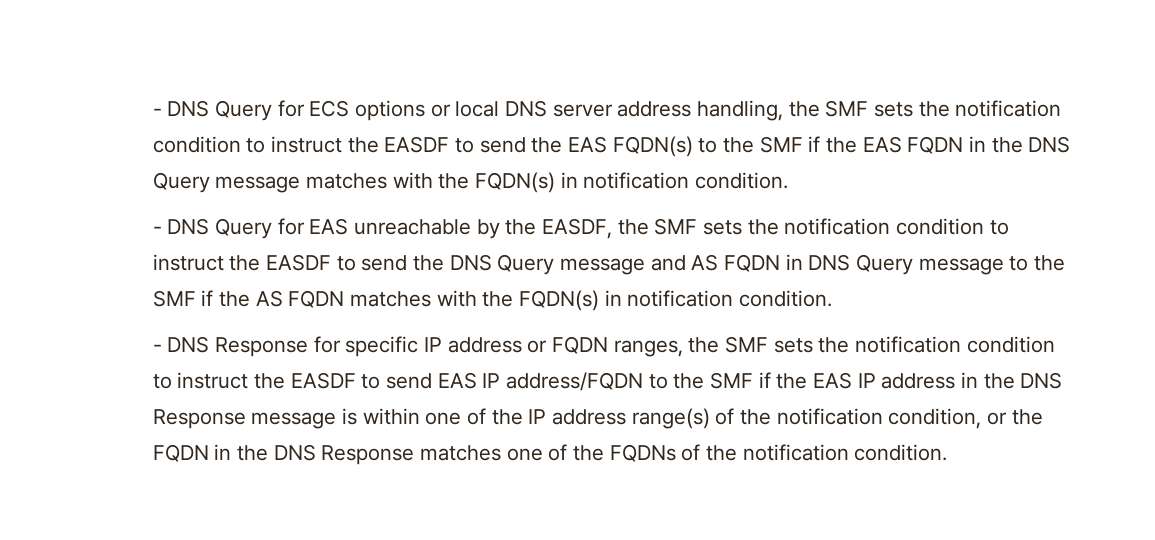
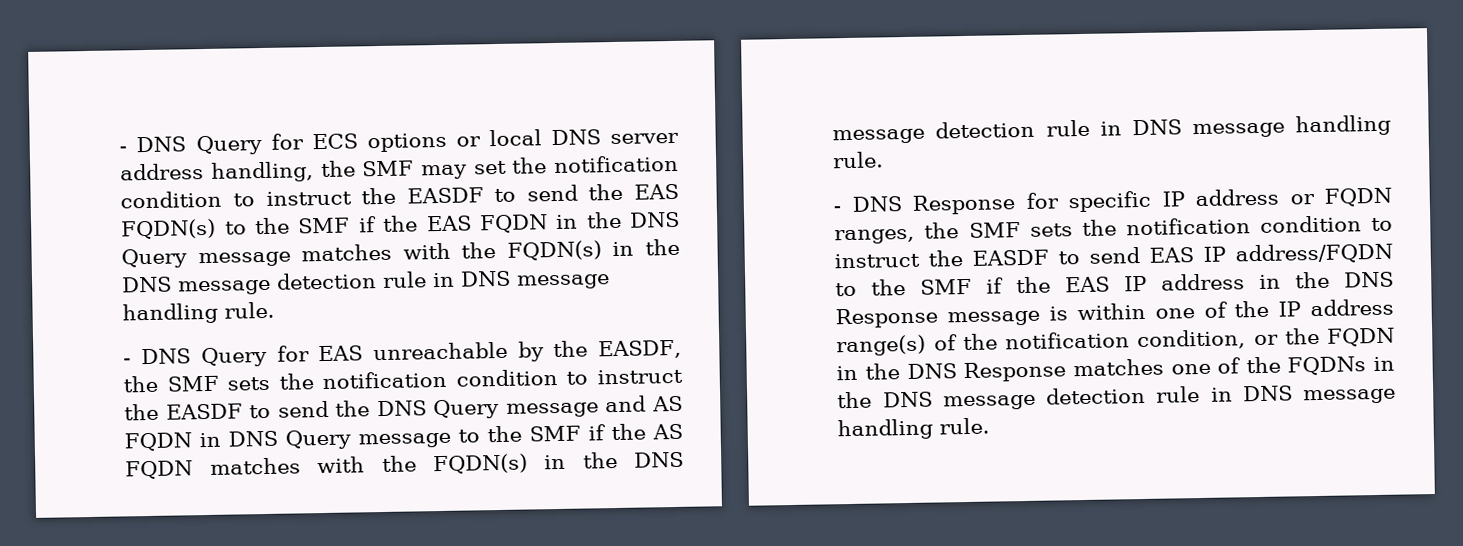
- - DNS Query for ECS options or local DNS server address handling, the SMF sets the notification condition to instruct the EASDF to send the EAS FQDN(s) to the SMF if the EAS FQDN in the DNS Query message matches with the FQDN(s) in notification condition.
+ - DNS Query for ECS options or local DNS server address handling, the SMF may set the notification condition to instruct the EASDF to send the EAS FQDN(s) to the SMF if the EAS FQDN in the DNS Query message matches with the FQDN(s) in the DNS message detection rule in DNS message handling rule.
- - DNS Query for EAS unreachable by the EASDF, the SMF sets the notification condition to instruct the EASDF to send the DNS Query message and AS FQDN in DNS Query message to the SMF if the AS FQDN matches with the FQDN(s) in notification condition.
+ - DNS Query for EAS unreachable by the EASDF, the SMF sets the notification condition to instruct the EASDF to send the DNS Query message and AS FQDN in DNS Query message to the SMF if the AS FQDN matches with the FQDN(s) in the DNS message detection rule in DNS message handling rule.
- - DNS Response for specific IP address or FQDN ranges, the SMF sets the notification condition to instruct the EASDF to send EAS IP address/FQDN to the SMF if the EAS IP address in the DNS Response message is within one of the IP address range(s) of the notification condition, or the FQDN in the DNS Response matches one of the FQDNs of the notification condition.
+ - DNS Response for specific IP address or FQDN ranges, the SMF sets the notification condition to instruct the EASDF to send EAS IP address/FQDN to the SMF if the EAS IP address in the DNS Response message is within one of the IP address range(s) of the notification condition, or the FQDN in the DNS Response matches one of the FQDNs in the DNS message detection rule in DNS message handling rule.

